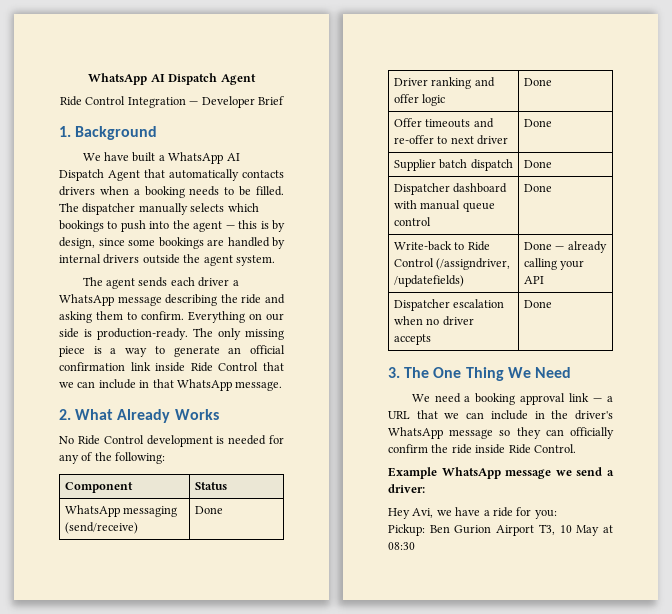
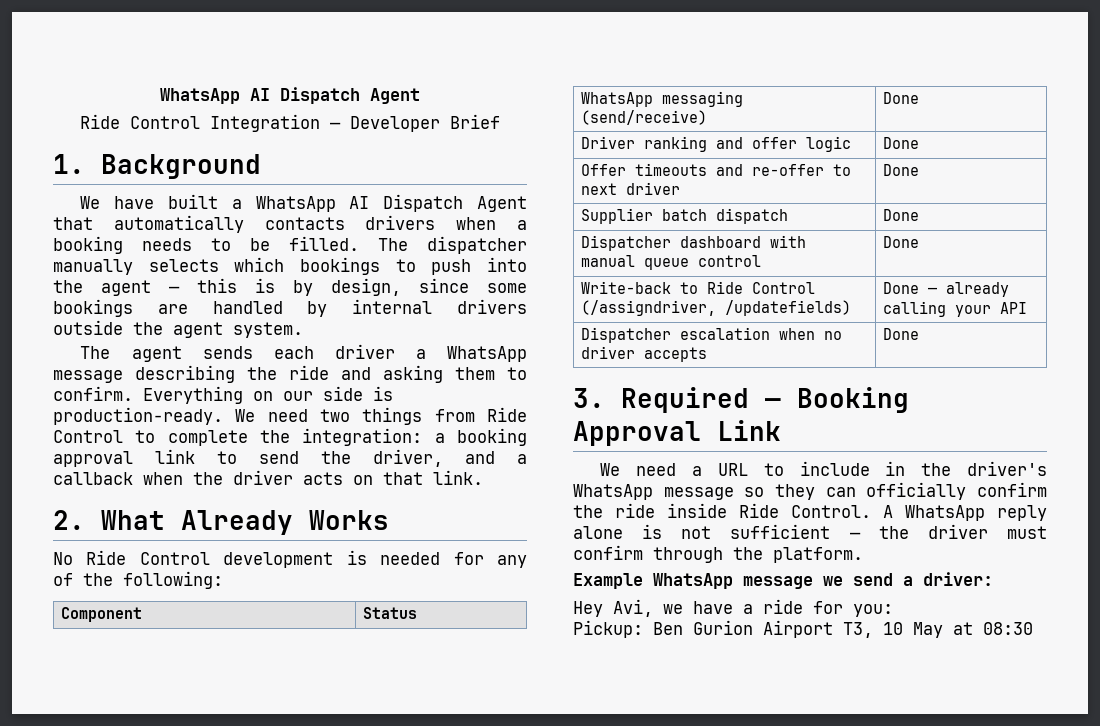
- The only missing piece is a way to generate an official confirmation link inside Ride Control that we can include in that WhatsApp message.
+ We need two things from Ride Control to complete the integration: a booking approval link to send the driver, and a callback when the driver acts on that link.
- 3. The One Thing We Need
- We need a booking approval link — a URL that we can include in the driver's WhatsApp message so they can officially confirm the ride inside Ride Control.
+ 3. Required — Booking Approval Link
+ We need a URL to include in the driver's WhatsApp message so they can officially confirm the ride inside Ride Control. A WhatsApp reply alone is not sufficient — the driver must confirm through the platform.

